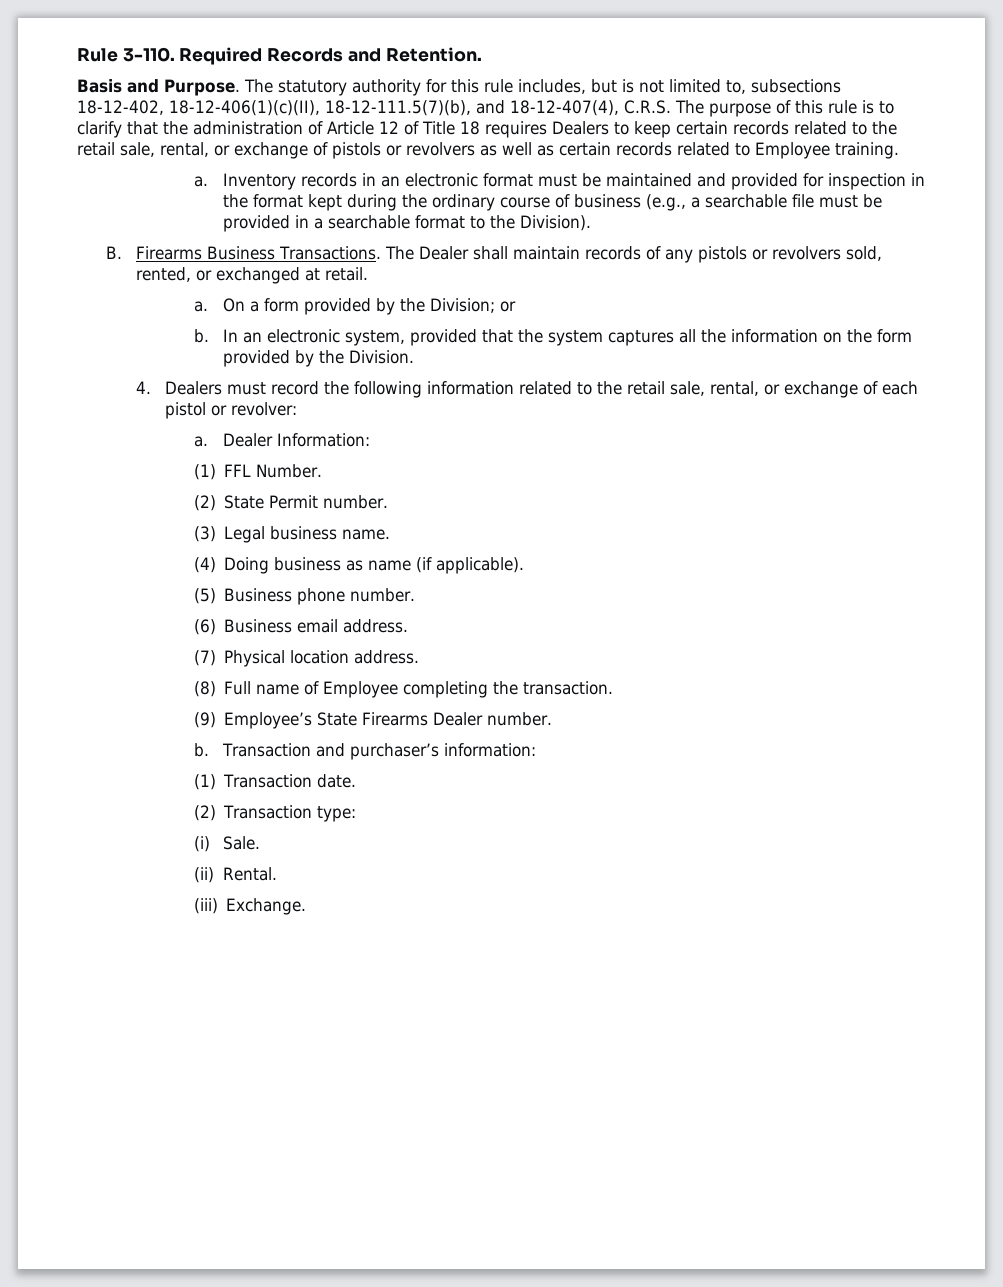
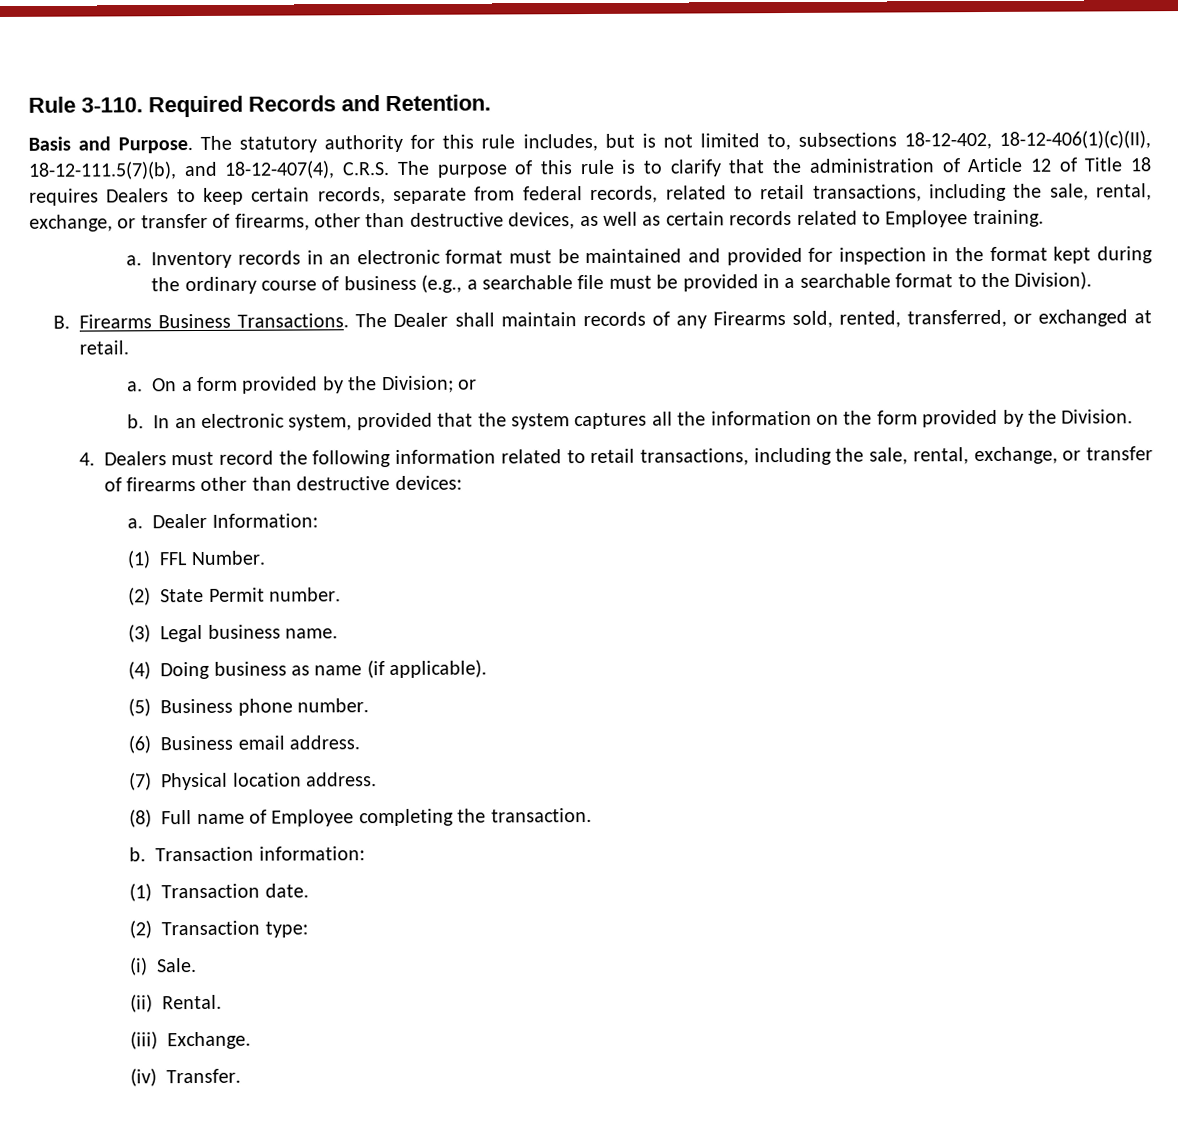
- The statutory authority for this rule includes, but is not limited to, subsections 18-12-402, 18-12-406(1)(c)(II), 18-12-111.5(7)(b), and 18-12-407(4), C.R.S. The purpose of this rule is to clarify that the administration of Article 12 of Title 18 requires Dealers to keep certain records related to the retail sale, rental, or exchange of pistols or revolvers as well as certain records related to Employee training.
+ The statutory authority for this rule includes, but is not limited to, subsections 18-12-402, 18-12-406(1)(c)(II), 18-12-111.5(7)(b), and 18-12-407(4), C.R.S. The purpose of this rule is to clarify that the administration of Article 12 of Title 18 requires Dealers to keep certain records, separate from federal records, related to retail transactions, including the sale, rental, exchange, or transfer of firearms, other than destructive devices, as well as certain records related to Employee training.
- The Dealer shall maintain records of any pistols or revolvers sold, rented, or exchanged at retail.
+ The Dealer shall maintain records of any Firearms sold, rented, transferred, or exchanged at retail.
- 4. Dealers must record the following information related to the retail sale, rental, or exchange of each pistol or revolver:
+ 4. Dealers must record the following information related to retail transactions, including the sale, rental, exchange, or transfer of firearms other than destructive devices:
- (9) Employee’s State Firearms Dealer number.
- b. Transaction and purchaser’s information:
+ b. Transaction information:
+ (iv) Transfer.

